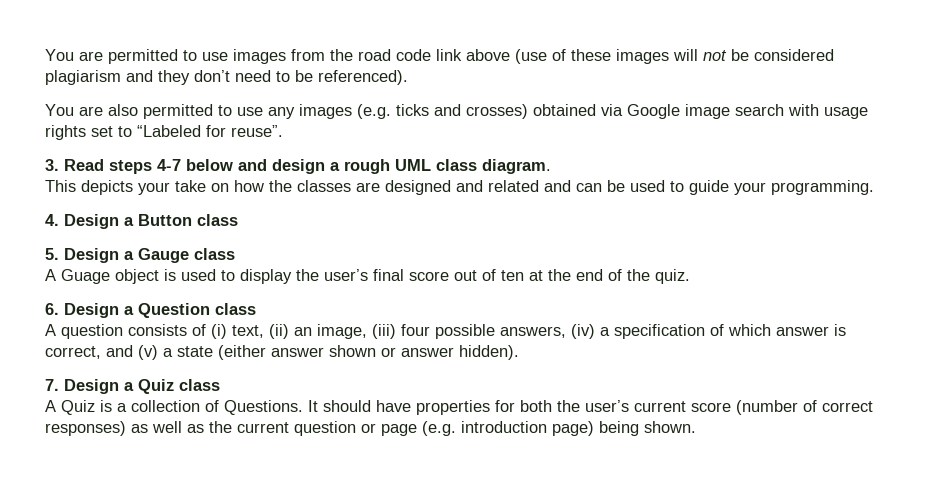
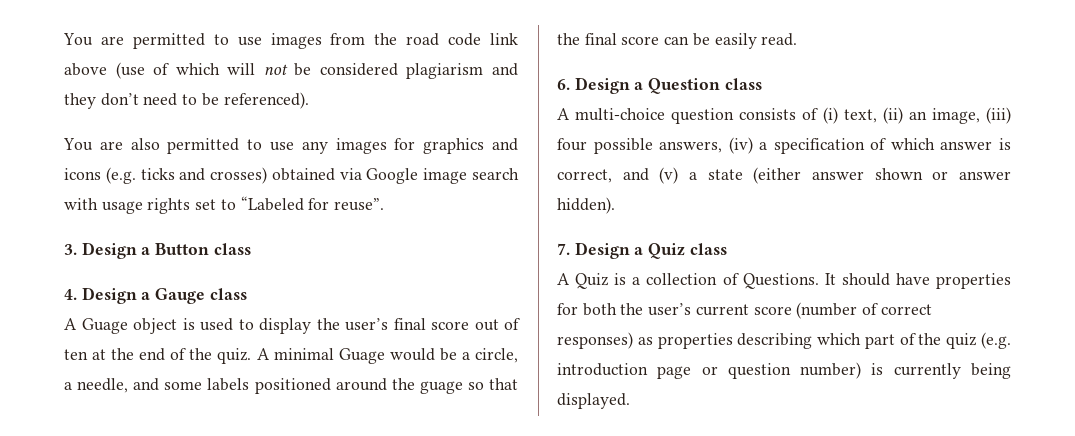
- You are permitted to use images from the road code link above (use of these images will not be considered plagiarism and they don’t need to be referenced).
+ You are permitted to use images from the road code link above (use of which will not be considered plagiarism and they don’t need to be referenced).
- You are also permitted to use any images (e.g. ticks and crosses) obtained via Google image search with usage rights set to “Labeled for reuse”.
+ You are also permitted to use any images for graphics and icons (e.g. ticks and crosses) obtained via Google image search with usage rights set to “Labeled for reuse”.
- 3. Read steps 4-7 below and design a rough UML class diagram.
- This depicts your take on how the classes are designed and related and can be used to guide your programming.
- 4. Design a Button class
+ 3. Design a Button class
- 5. Design a Gauge class
+ 4. Design a Gauge class
+ A minimal Guage would be a circle, a needle, and some labels positioned around the guage so that the final score can be easily read.
- A question consists of (i) text, (ii) an image, (iii) four possible answers, (iv) a specification of which answer is correct, and (v) a state (either answer shown or answer hidden).
+ A multi-choice question consists of (i) text, (ii) an image, (iii) four possible answers, (iv) a specification of which answer is correct, and (v) a state (either answer shown or answer hidden).
- It should have properties for both the user’s current score (number of correct responses) as well as the current question or page (e.g. introduction page) being shown.
+ It should have properties for both the user’s current score (number of correct responses) as properties describing which part of the quiz (e.g. introduction page or question number) is currently being displayed.

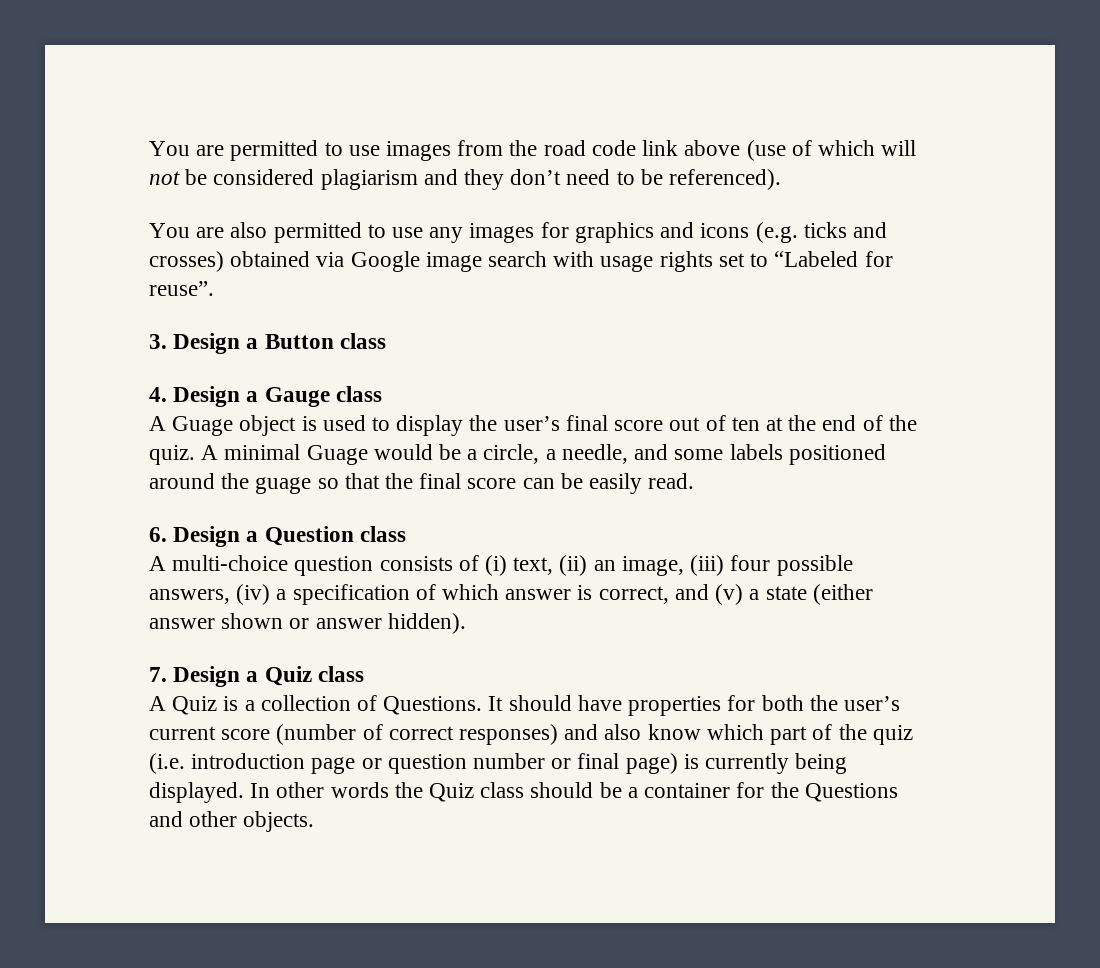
- It should have properties for both the user’s current score (number of correct responses) as properties describing which part of the quiz (e.g. introduction page or question number) is currently being displayed.
+ It should have properties for both the user’s current score (number of correct responses) and also know which part of the quiz (i.e. introduction page or question number or final page) is currently being displayed. In other words the Quiz class should be a container for the Questions and other objects.

